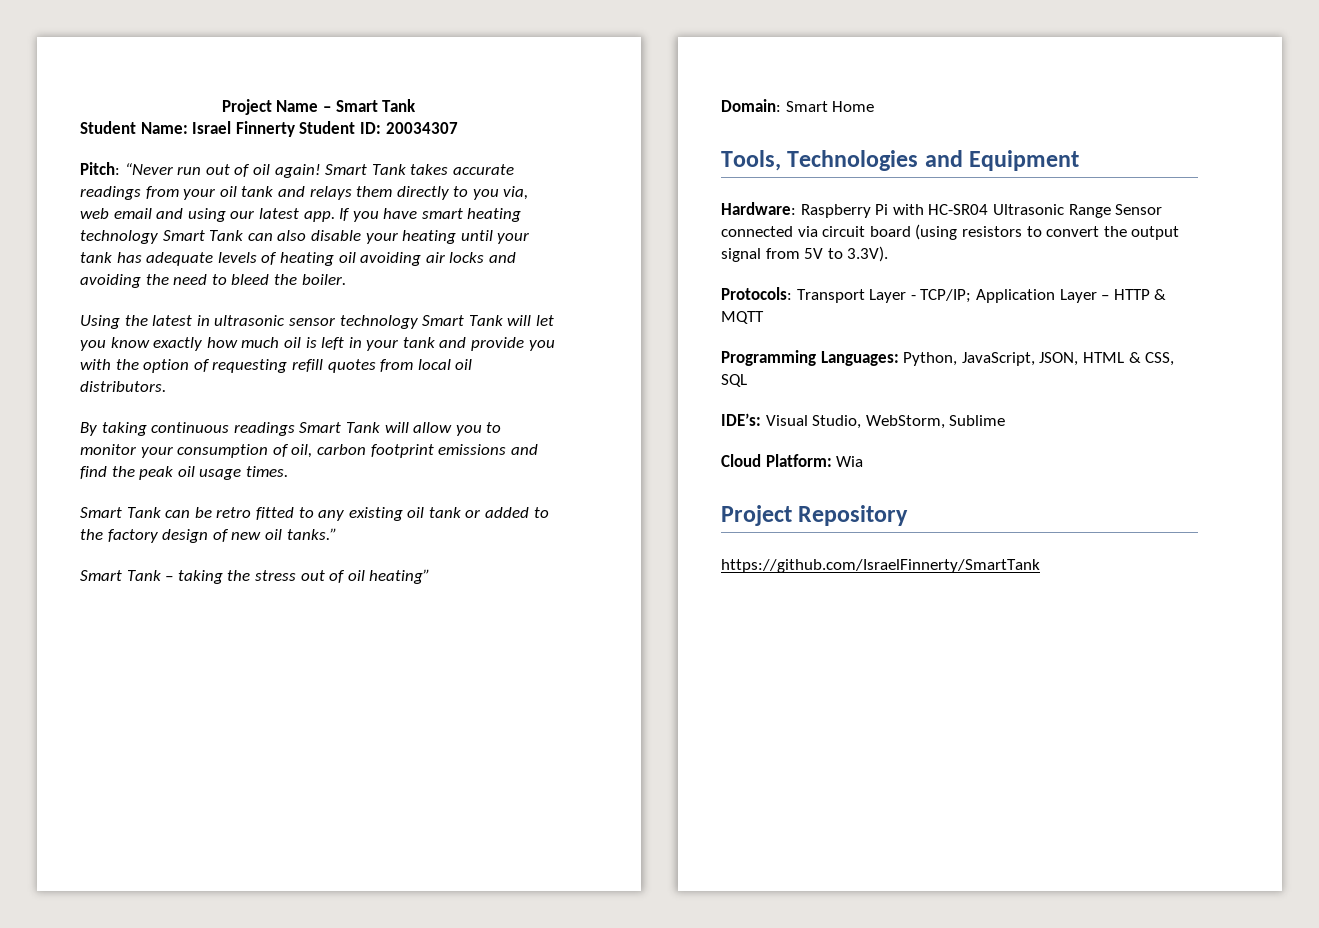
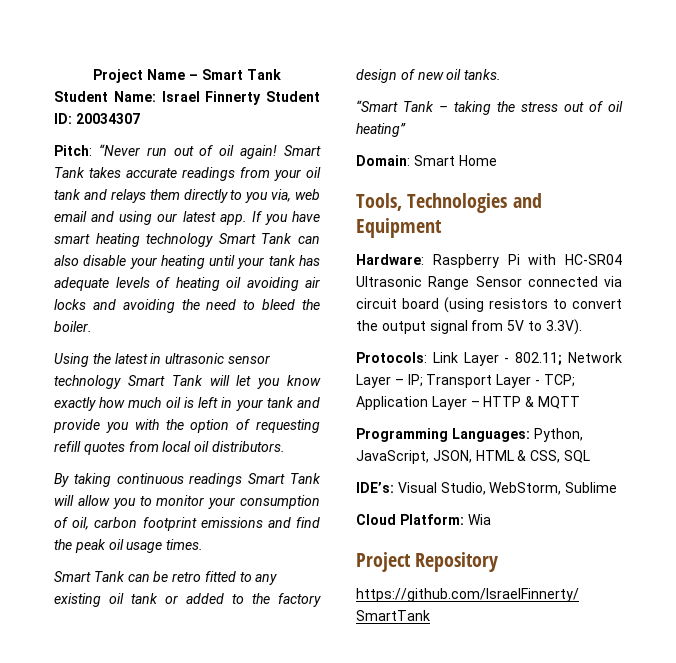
- Smart Tank can be retro fitted to any existing oil tank or added to the factory design of new oil tanks.”
- Smart Tank – taking the stress out of oil heating”
+ Smart Tank can be retro fitted to any existing oil tank or added to the factory design of new oil tanks.
+ “Smart Tank – taking the stress out of oil heating”
- Protocols: Transport Layer - TCP/IP; Application Layer – HTTP & MQTT
+ Protocols: Link Layer - 802.11; Network Layer – IP; Transport Layer - TCP; Application Layer – HTTP & MQTT

